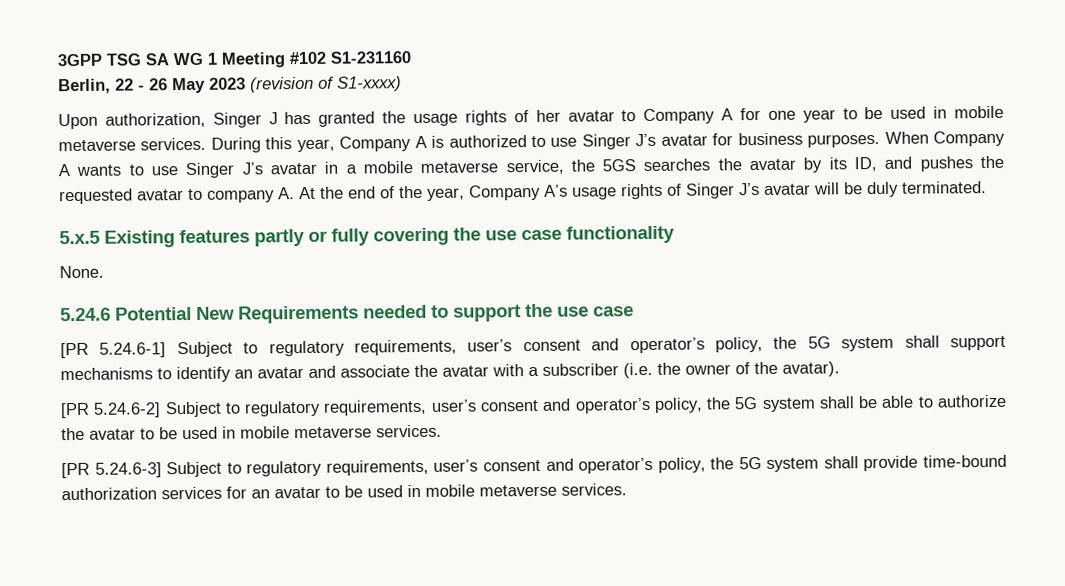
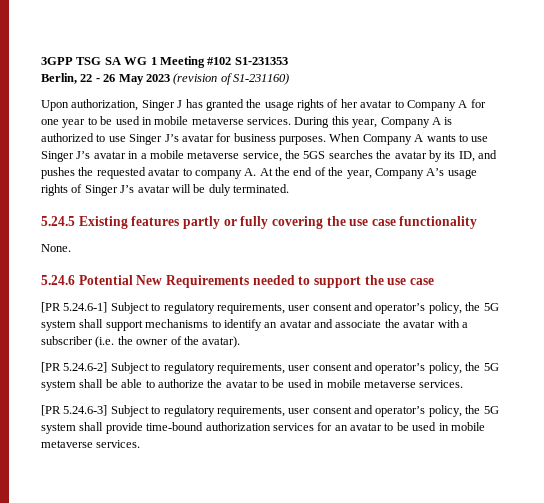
- 3GPP TSG SA WG 1 Meeting #102 S1-231160
+ 3GPP TSG SA WG 1 Meeting #102 S1-231353
- Berlin, 22 - 26 May 2023 (revision of S1-xxxx)
+ Berlin, 22 - 26 May 2023 (revision of S1-231160)
- 5.x.5 Existing features partly or fully covering the use case functionality
+ 5.24.5 Existing features partly or fully covering the use case functionality
- [PR 5.24.6-1] Subject to regulatory requirements, user’s consent and operator’s policy, the 5G system shall support mechanisms to identify an avatar and associate the avatar with a subscriber (i.e. the owner of the avatar).
+ [PR 5.24.6-1] Subject to regulatory requirements, user consent and operator’s policy, the 5G system shall support mechanisms to identify an avatar and associate the avatar with a subscriber (i.e. the owner of the avatar).
- [PR 5.24.6-2] Subject to regulatory requirements, user’s consent and operator’s policy, the 5G system shall be able to authorize the avatar to be used in mobile metaverse services.
+ [PR 5.24.6-2] Subject to regulatory requirements, user consent and operator’s policy, the 5G system shall be able to authorize the avatar to be used in mobile metaverse services.
- [PR 5.24.6-3] Subject to regulatory requirements, user’s consent and operator’s policy, the 5G system shall provide time-bound authorization services for an avatar to be used in mobile metaverse services.
+ [PR 5.24.6-3] Subject to regulatory requirements, user consent and operator’s policy, the 5G system shall provide time-bound authorization services for an avatar to be used in mobile metaverse services.

